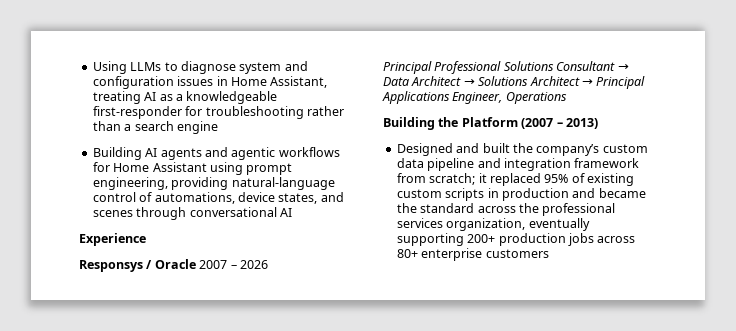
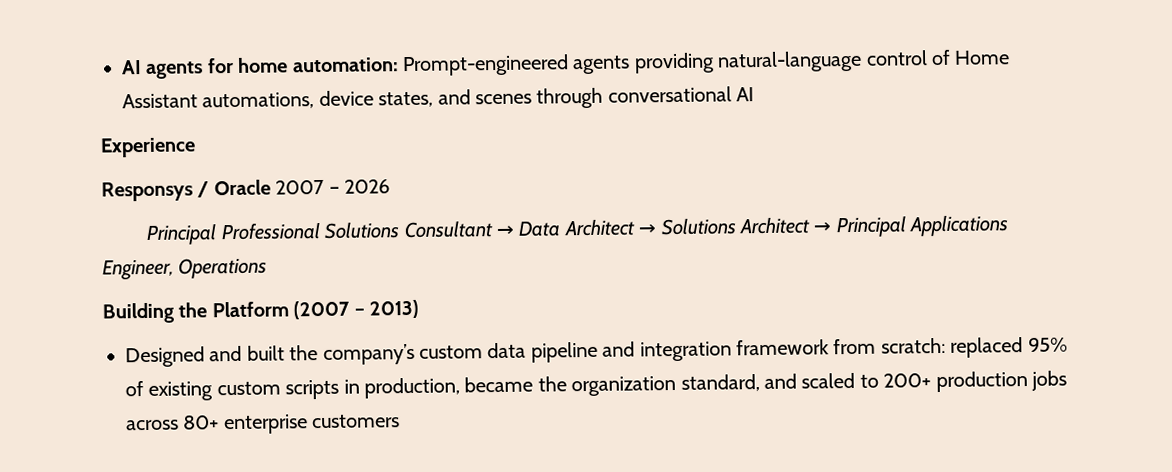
- Using LLMs to diagnose system and configuration issues in Home Assistant, treating AI as a knowledgeable first-responder for troubleshooting rather than a search engine
- Building AI agents and agentic workflows for Home Assistant using prompt engineering, providing natural-language control of automations, device states, and scenes through conversational AI
+ AI agents for home automation: Prompt-engineered agents providing natural-language control of Home Assistant automations, device states, and scenes through conversational AI
- Designed and built the company’s custom data pipeline and integration framework from scratch; it replaced 95% of existing custom scripts in production and became the standard across the professional services organization, eventually supporting 200+ production jobs across 80+ enterprise customers
+ Designed and built the company’s custom data pipeline and integration framework from scratch: replaced 95% of existing custom scripts in production, became the organization standard, and scaled to 200+ production jobs across 80+ enterprise customers

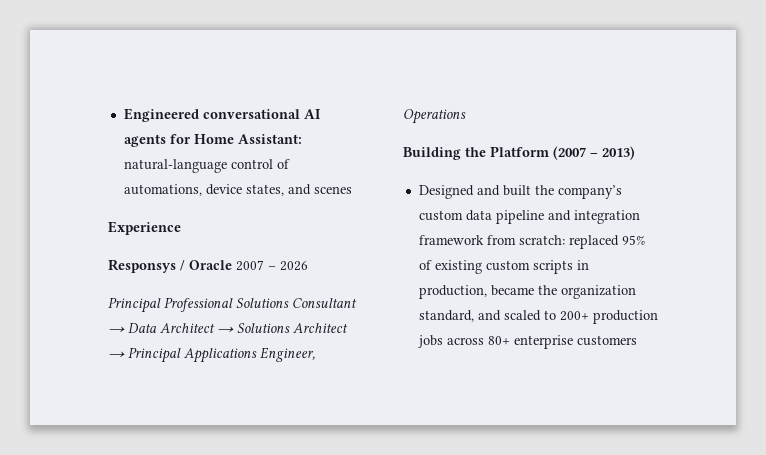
- AI agents for home automation: Prompt-engineered agents providing natural-language control of Home Assistant automations, device states, and scenes through conversational AI
+ Engineered conversational AI agents for Home Assistant: natural-language control of automations, device states, and scenes

